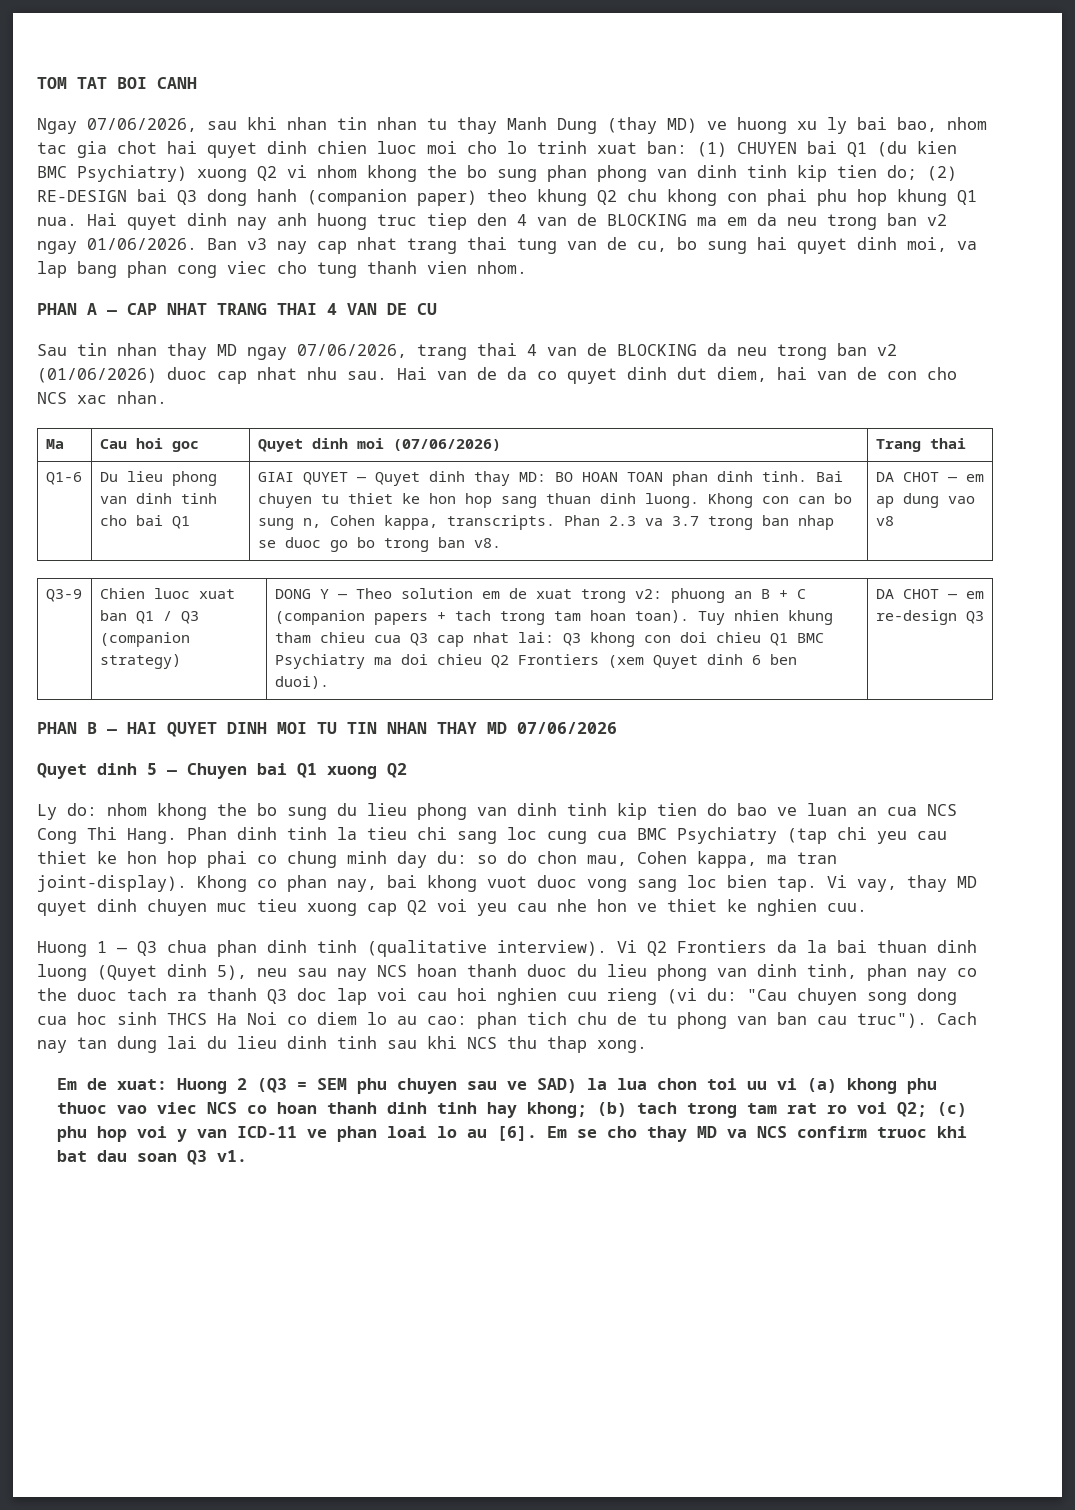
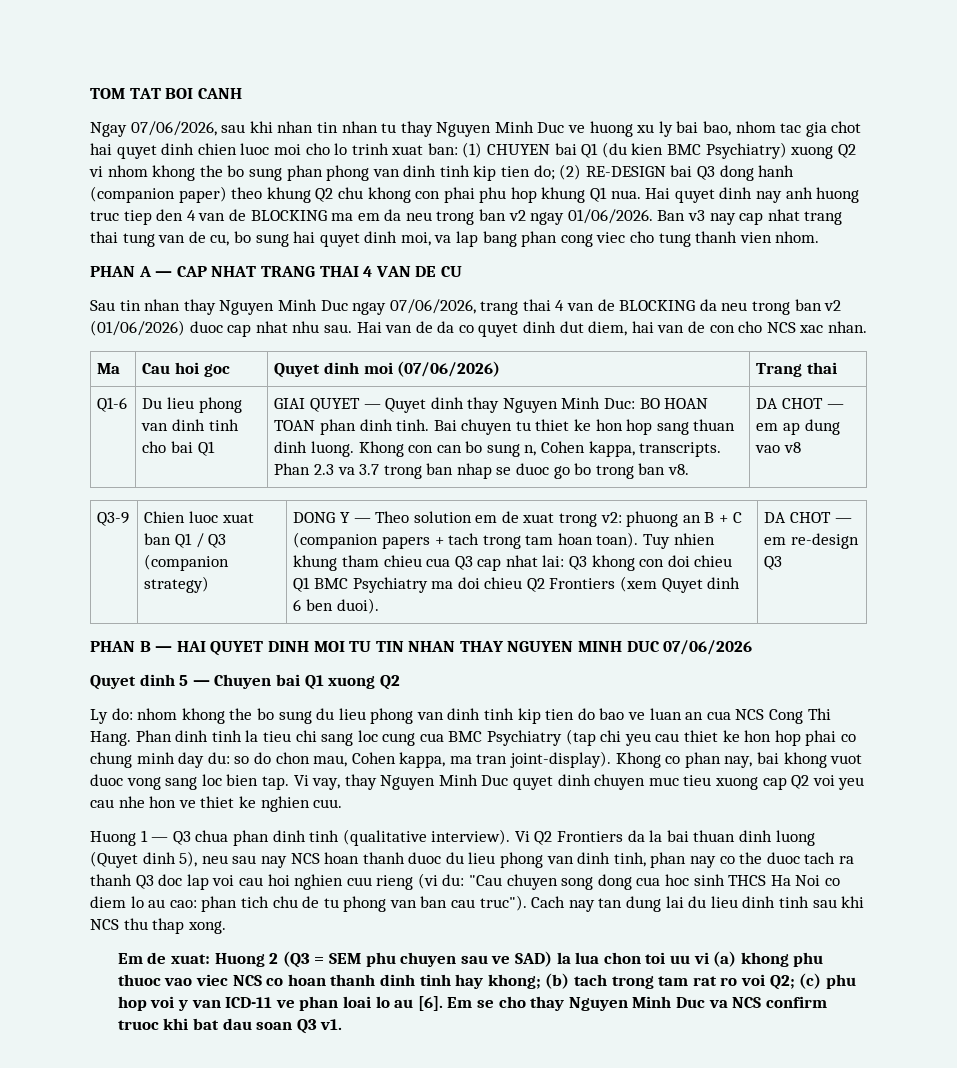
- Ngay 07/06/2026, sau khi nhan tin nhan tu thay Manh Dung (thay MD) ve huong xu ly bai bao, nhom tac gia chot hai quyet dinh chien luoc moi cho lo trinh xuat ban:
+ Ngay 07/06/2026, sau khi nhan tin nhan tu thay Nguyen Minh Duc ve huong xu ly bai bao, nhom tac gia chot hai quyet dinh chien luoc moi cho lo trinh xuat ban:
- Sau tin nhan thay MD ngay 07/06/2026, trang thai 4 van de BLOCKING da neu trong ban v2 (01/06/2026) duoc cap nhat nhu sau.
+ Sau tin nhan thay Nguyen Minh Duc ngay 07/06/2026, trang thai 4 van de BLOCKING da neu trong ban v2 (01/06/2026) duoc cap nhat nhu sau.
- GIAI QUYET — Quyet dinh thay MD: BO HOAN TOAN phan dinh tinh.
+ GIAI QUYET — Quyet dinh thay Nguyen Minh Duc: BO HOAN TOAN phan dinh tinh.
- PHAN B — HAI QUYET DINH MOI TU TIN NHAN THAY MD 07/06/2026
+ PHAN B — HAI QUYET DINH MOI TU TIN NHAN THAY NGUYEN MINH DUC 07/06/2026
- Vi vay, thay MD quyet dinh chuyen muc tieu xuong cap Q2 voi yeu cau nhe hon ve thiet ke nghien cuu.
+ Vi vay, thay Nguyen Minh Duc quyet dinh chuyen muc tieu xuong cap Q2 voi yeu cau nhe hon ve thiet ke nghien cuu.
- Em se cho thay MD va NCS confirm truoc khi bat dau soan Q3 v1.
+ Em se cho thay Nguyen Minh Duc va NCS confirm truoc khi bat dau soan Q3 v1.

